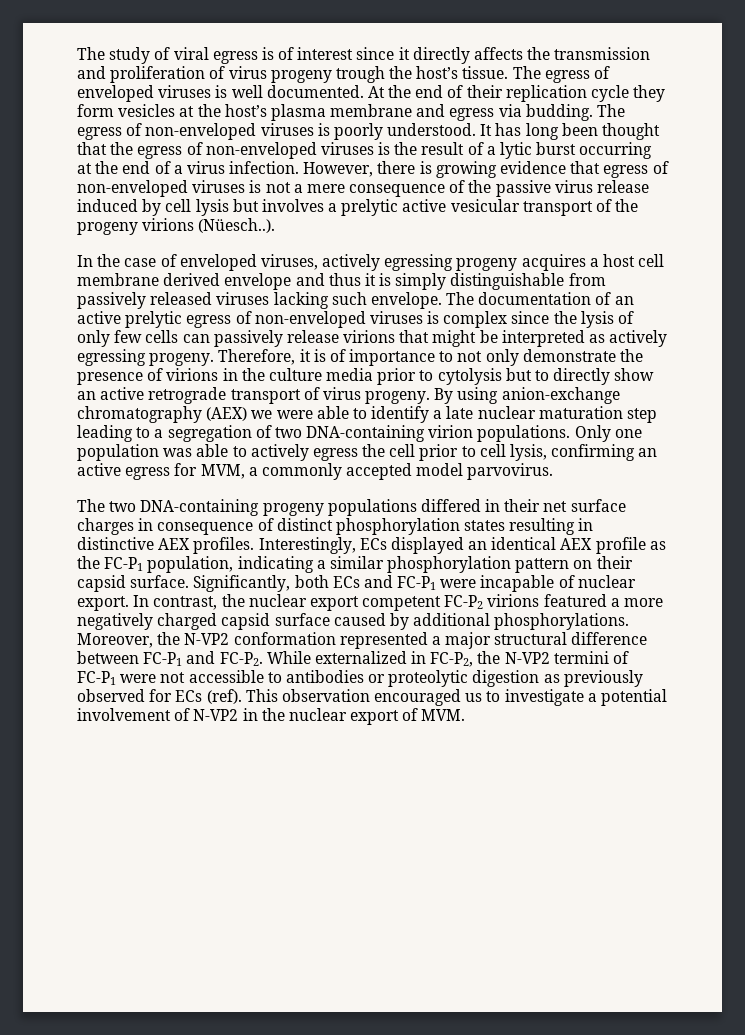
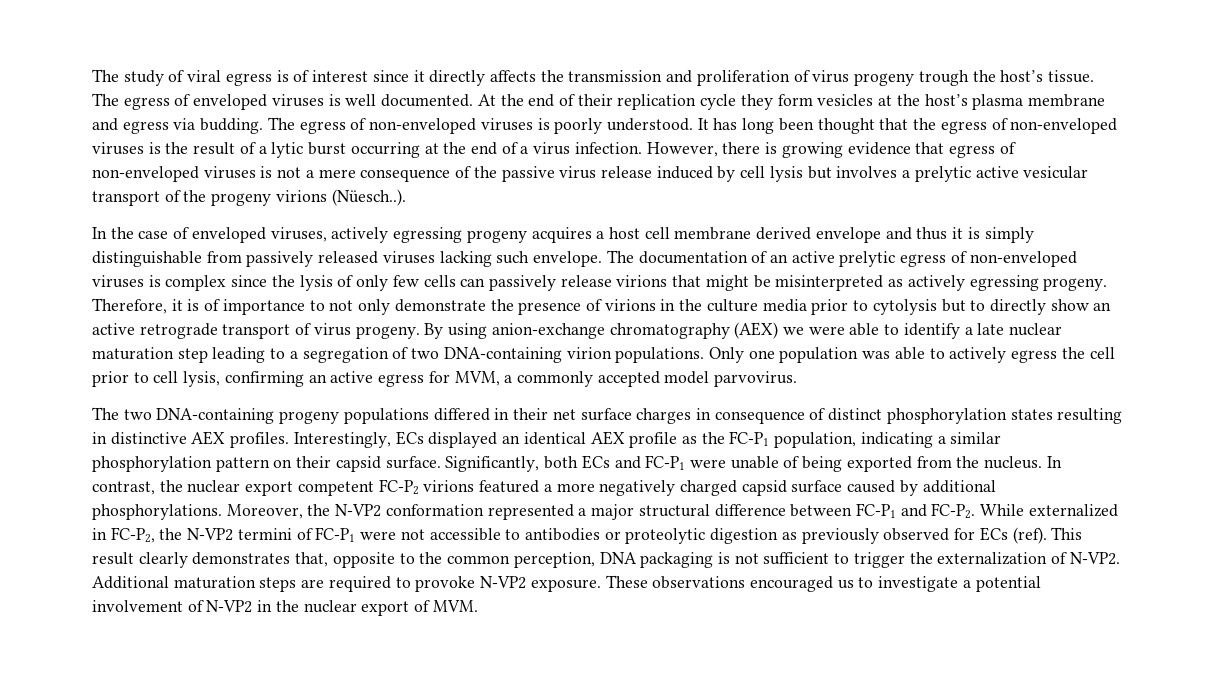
- The documentation of an active prelytic egress of non-enveloped viruses is complex since the lysis of only few cells can passively release virions that might be interpreted as actively egressing progeny.
+ The documentation of an active prelytic egress of non-enveloped viruses is complex since the lysis of only few cells can passively release virions that might be misinterpreted as actively egressing progeny.
- Significantly, both ECs and FC-P1 were incapable of nuclear export.
+ Significantly, both ECs and FC-P1 were unable of being exported from the nucleus.
- This observation encouraged us to investigate a potential involvement of N-VP2 in the nuclear export of MVM.
+ This result clearly demonstrates that, opposite to the common perception, DNA packaging is not sufficient to trigger the externalization of N-VP2. Additional maturation steps are required to provoke N-VP2 exposure. These observations encouraged us to investigate a potential involvement of N-VP2 in the nuclear export of MVM.

